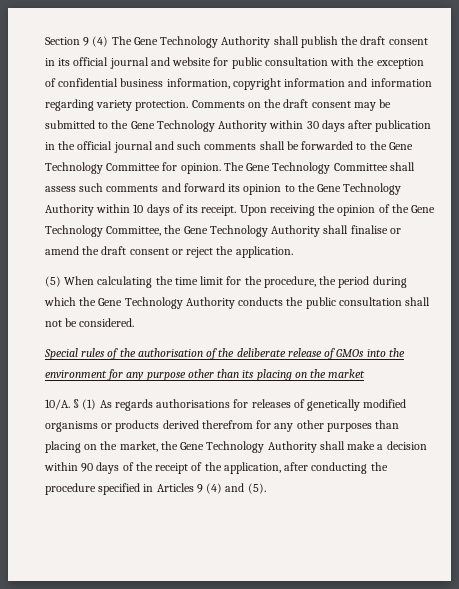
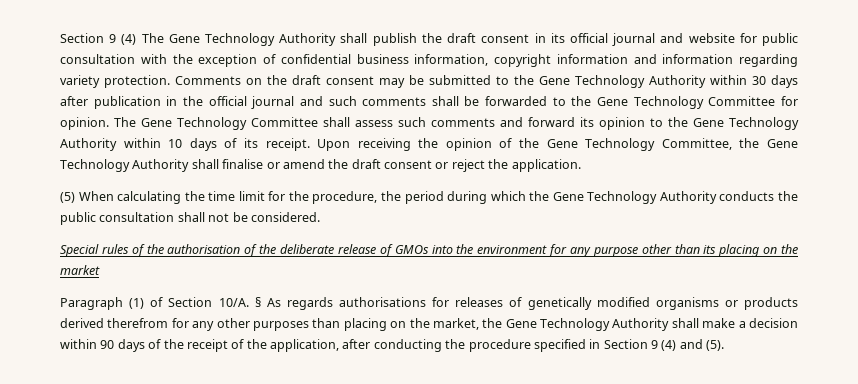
- 10/A.
+ Paragraph (1) of Section 10/A.
- § (1) As regards authorisations for releases of genetically modified organisms or products derived therefrom for any other purposes than placing on the market, the Gene Technology Authority shall make a decision within 90 days of the receipt of the application, after conducting the procedure specified in Articles 9 (4) and (5).
+ § As regards authorisations for releases of genetically modified organisms or products derived therefrom for any other purposes than placing on the market, the Gene Technology Authority shall make a decision within 90 days of the receipt of the application, after conducting the procedure specified in Section 9 (4) and (5).

